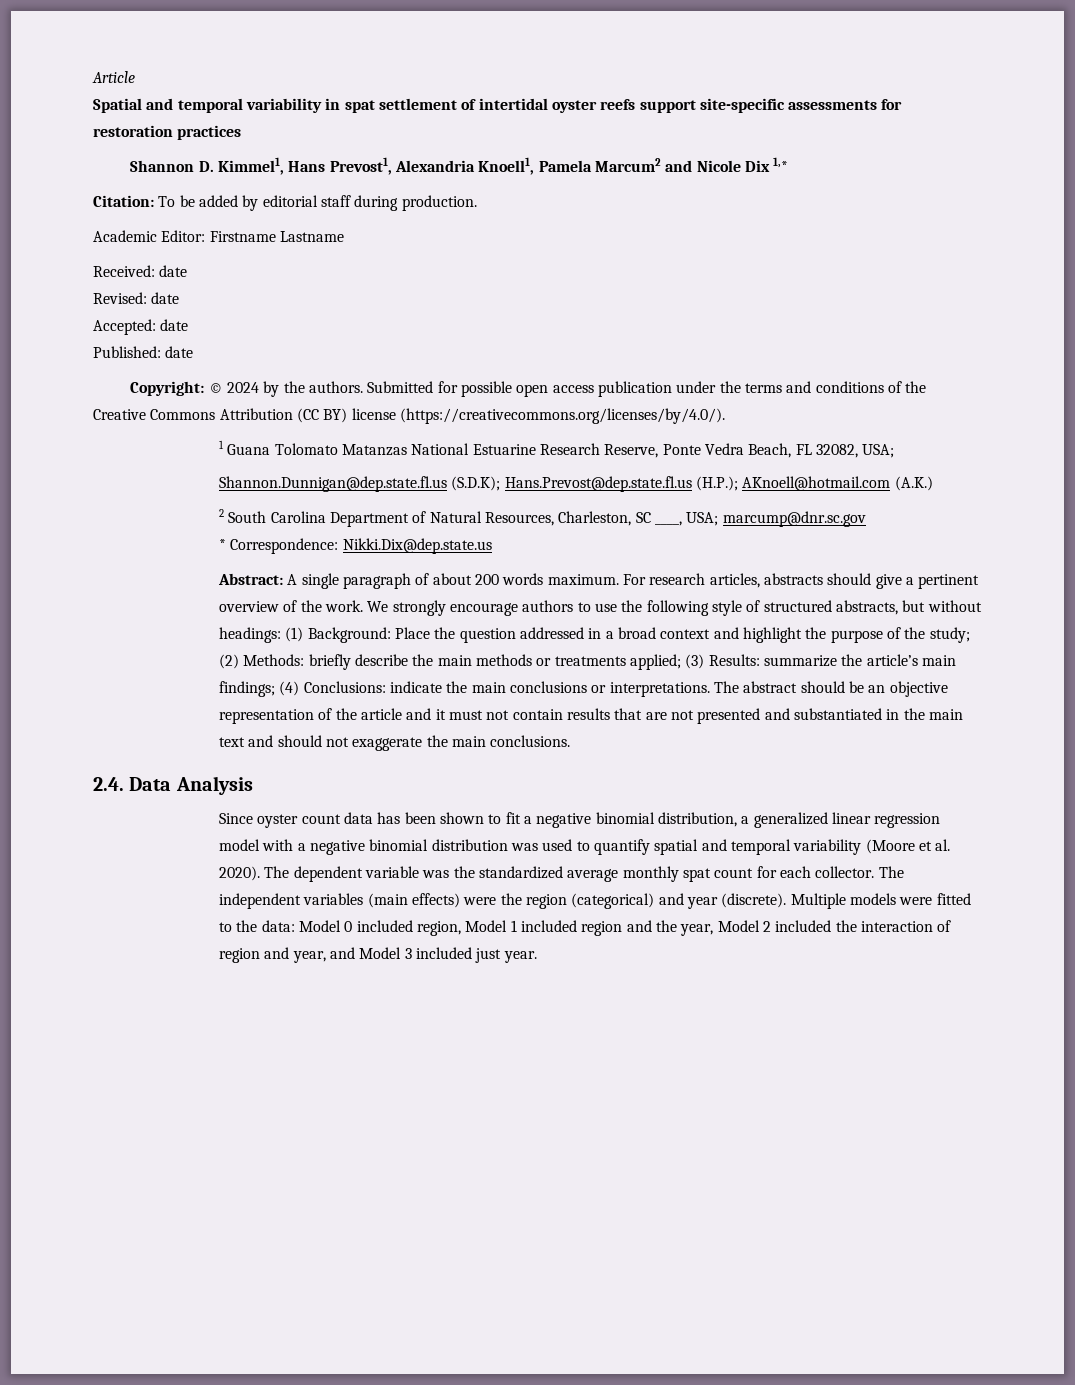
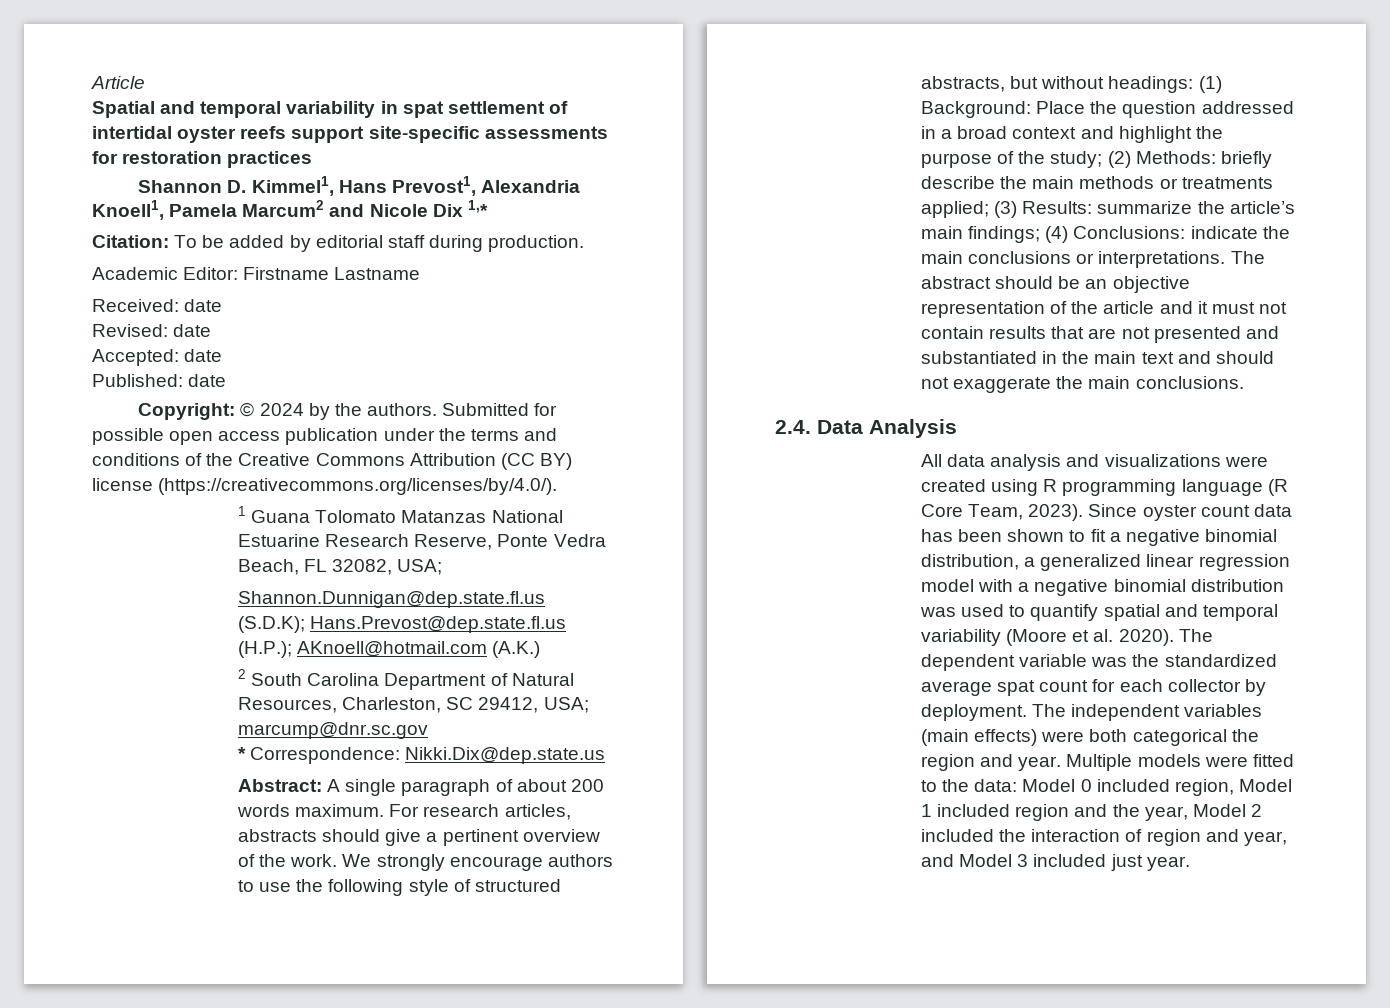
- 2 South Carolina Department of Natural Resources, Charleston, SC ____, USA; marcump@dnr.sc.gov
+ 2 South Carolina Department of Natural Resources, Charleston, SC 29412, USA; marcump@dnr.sc.gov
+ All data analysis and visualizations were created using R programming language (R Core Team, 2023).
- The dependent variable was the standardized average monthly spat count for each collector.
+ The dependent variable was the standardized average spat count for each collector by deployment.
- The independent variables (main effects) were the region (categorical) and year (discrete).
+ The independent variables (main effects) were both categorical the region and year.

